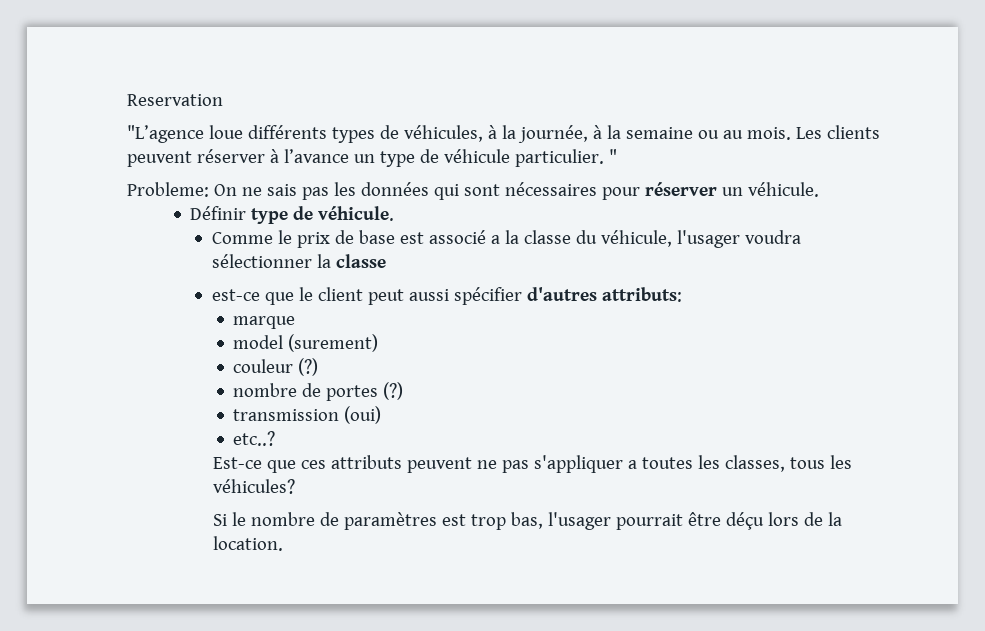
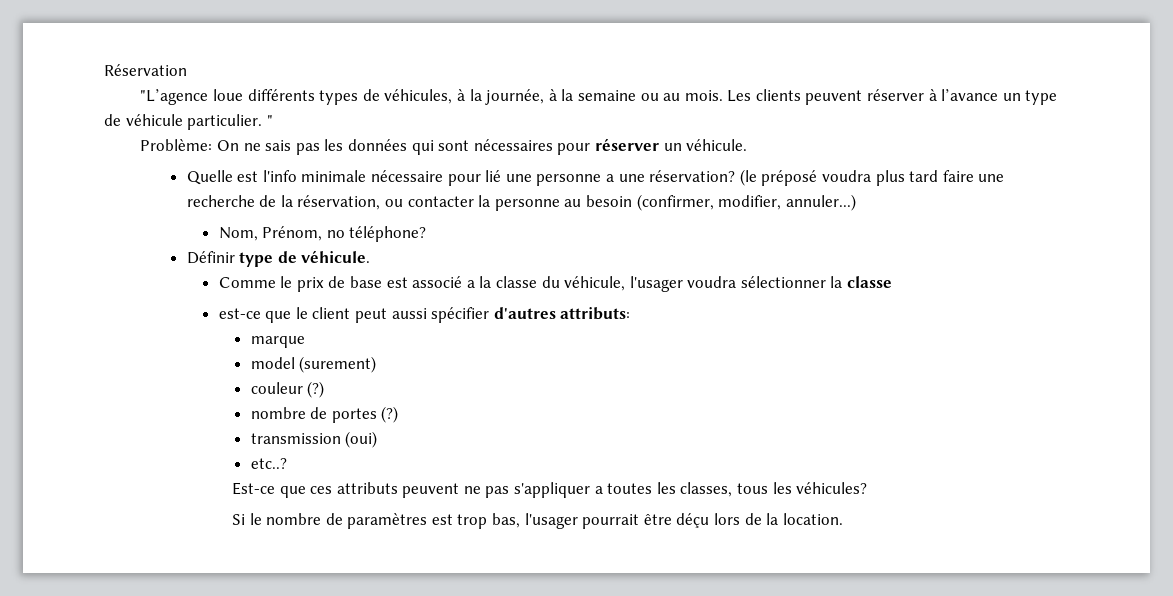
- Reservation
+ Réservation
- Probleme: On ne sais pas les données qui sont nécessaires pour réserver un véhicule.
+ Problème: On ne sais pas les données qui sont nécessaires pour réserver un véhicule.
+ Quelle est l'info minimale nécessaire pour lié une personne a une réservation? (le préposé voudra plus tard faire une recherche de la réservation, ou contacter la personne au besoin (confirmer, modifier, annuler...)
+ Nom, Prénom, no téléphone?

